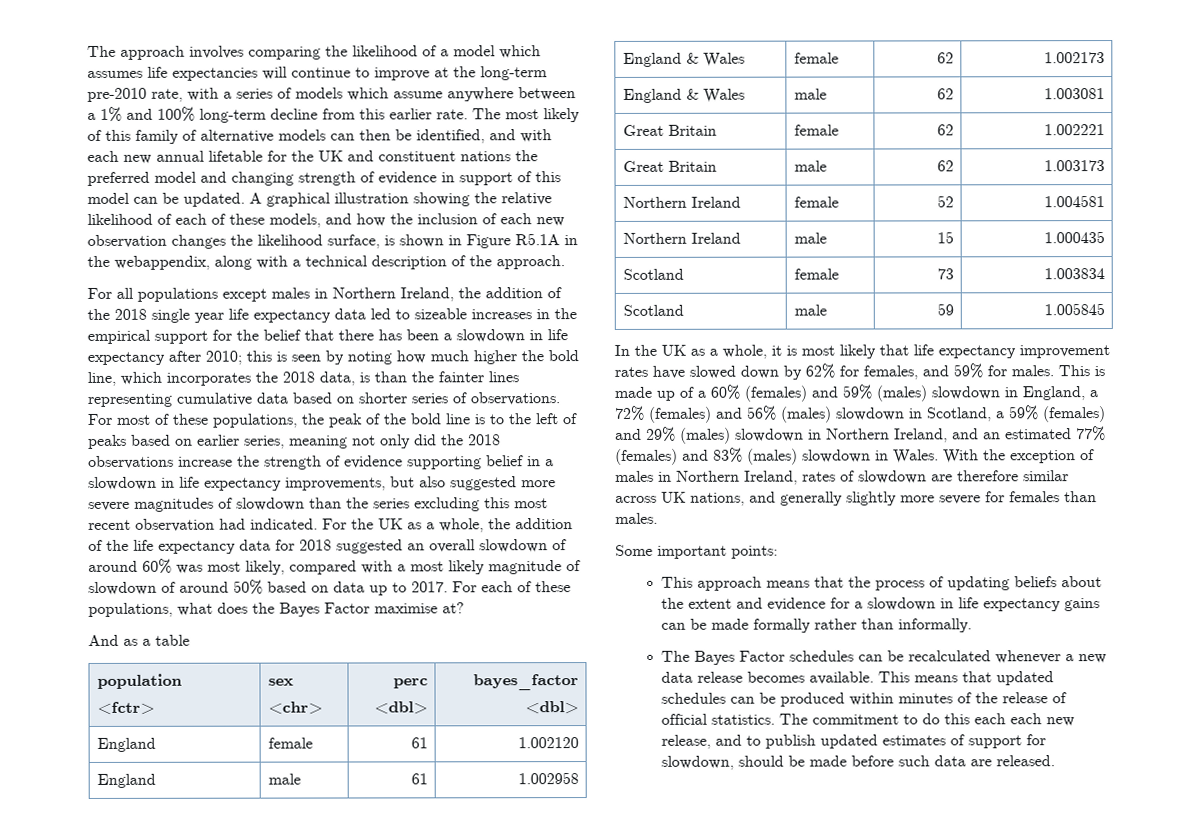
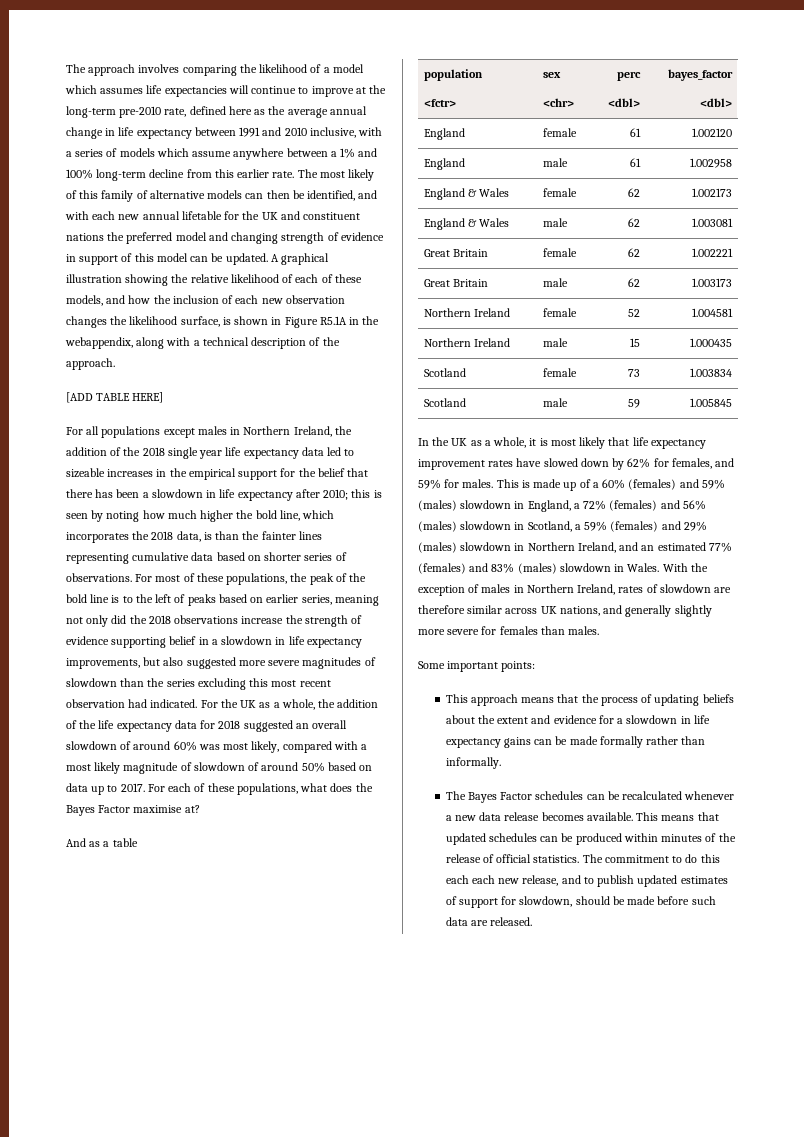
- The approach involves comparing the likelihood of a model which assumes life expectancies will continue to improve at the long-term pre-2010 rate, with a series of models which assume anywhere between a 1% and 100% long-term decline from this earlier rate.
+ The approach involves comparing the likelihood of a model which assumes life expectancies will continue to improve at the long-term pre-2010 rate, defined here as the average annual change in life expectancy between 1991 and 2010 inclusive, with a series of models which assume anywhere between a 1% and 100% long-term decline from this earlier rate.
+ [ADD TABLE HERE]

